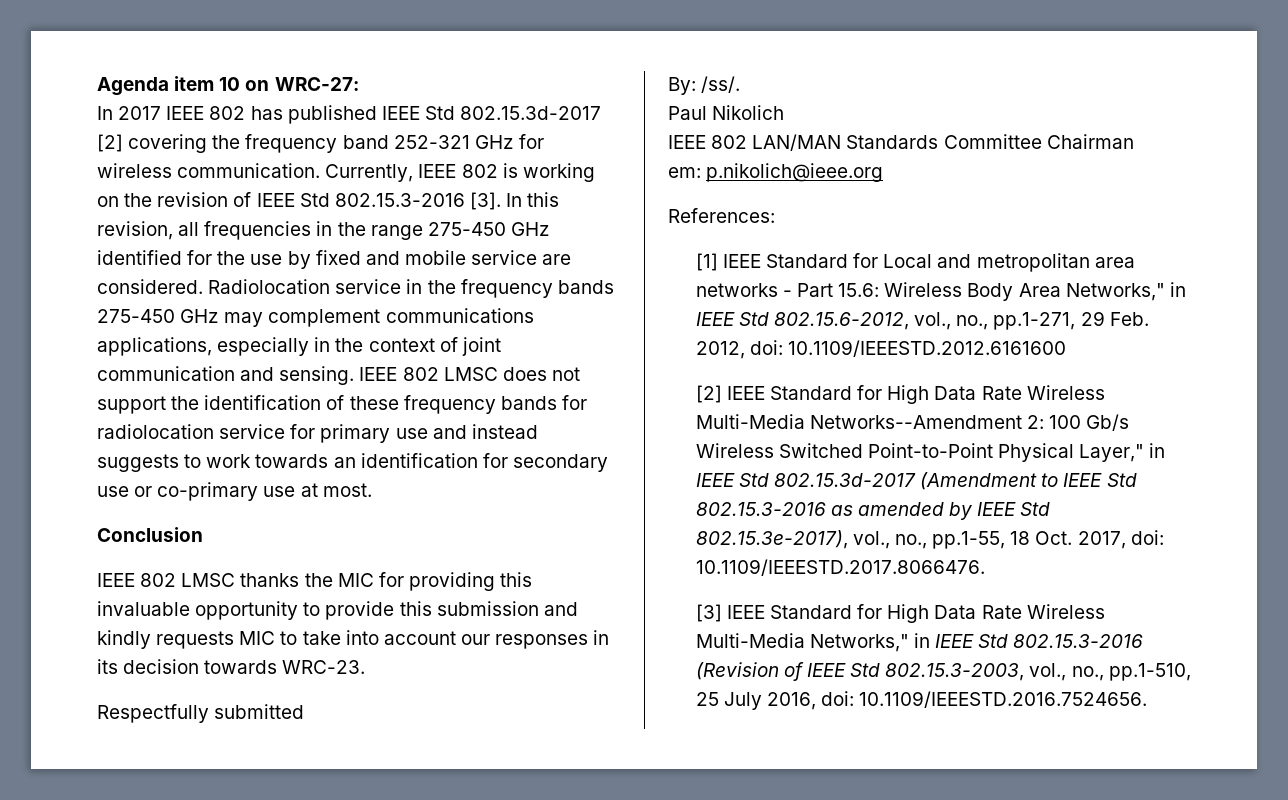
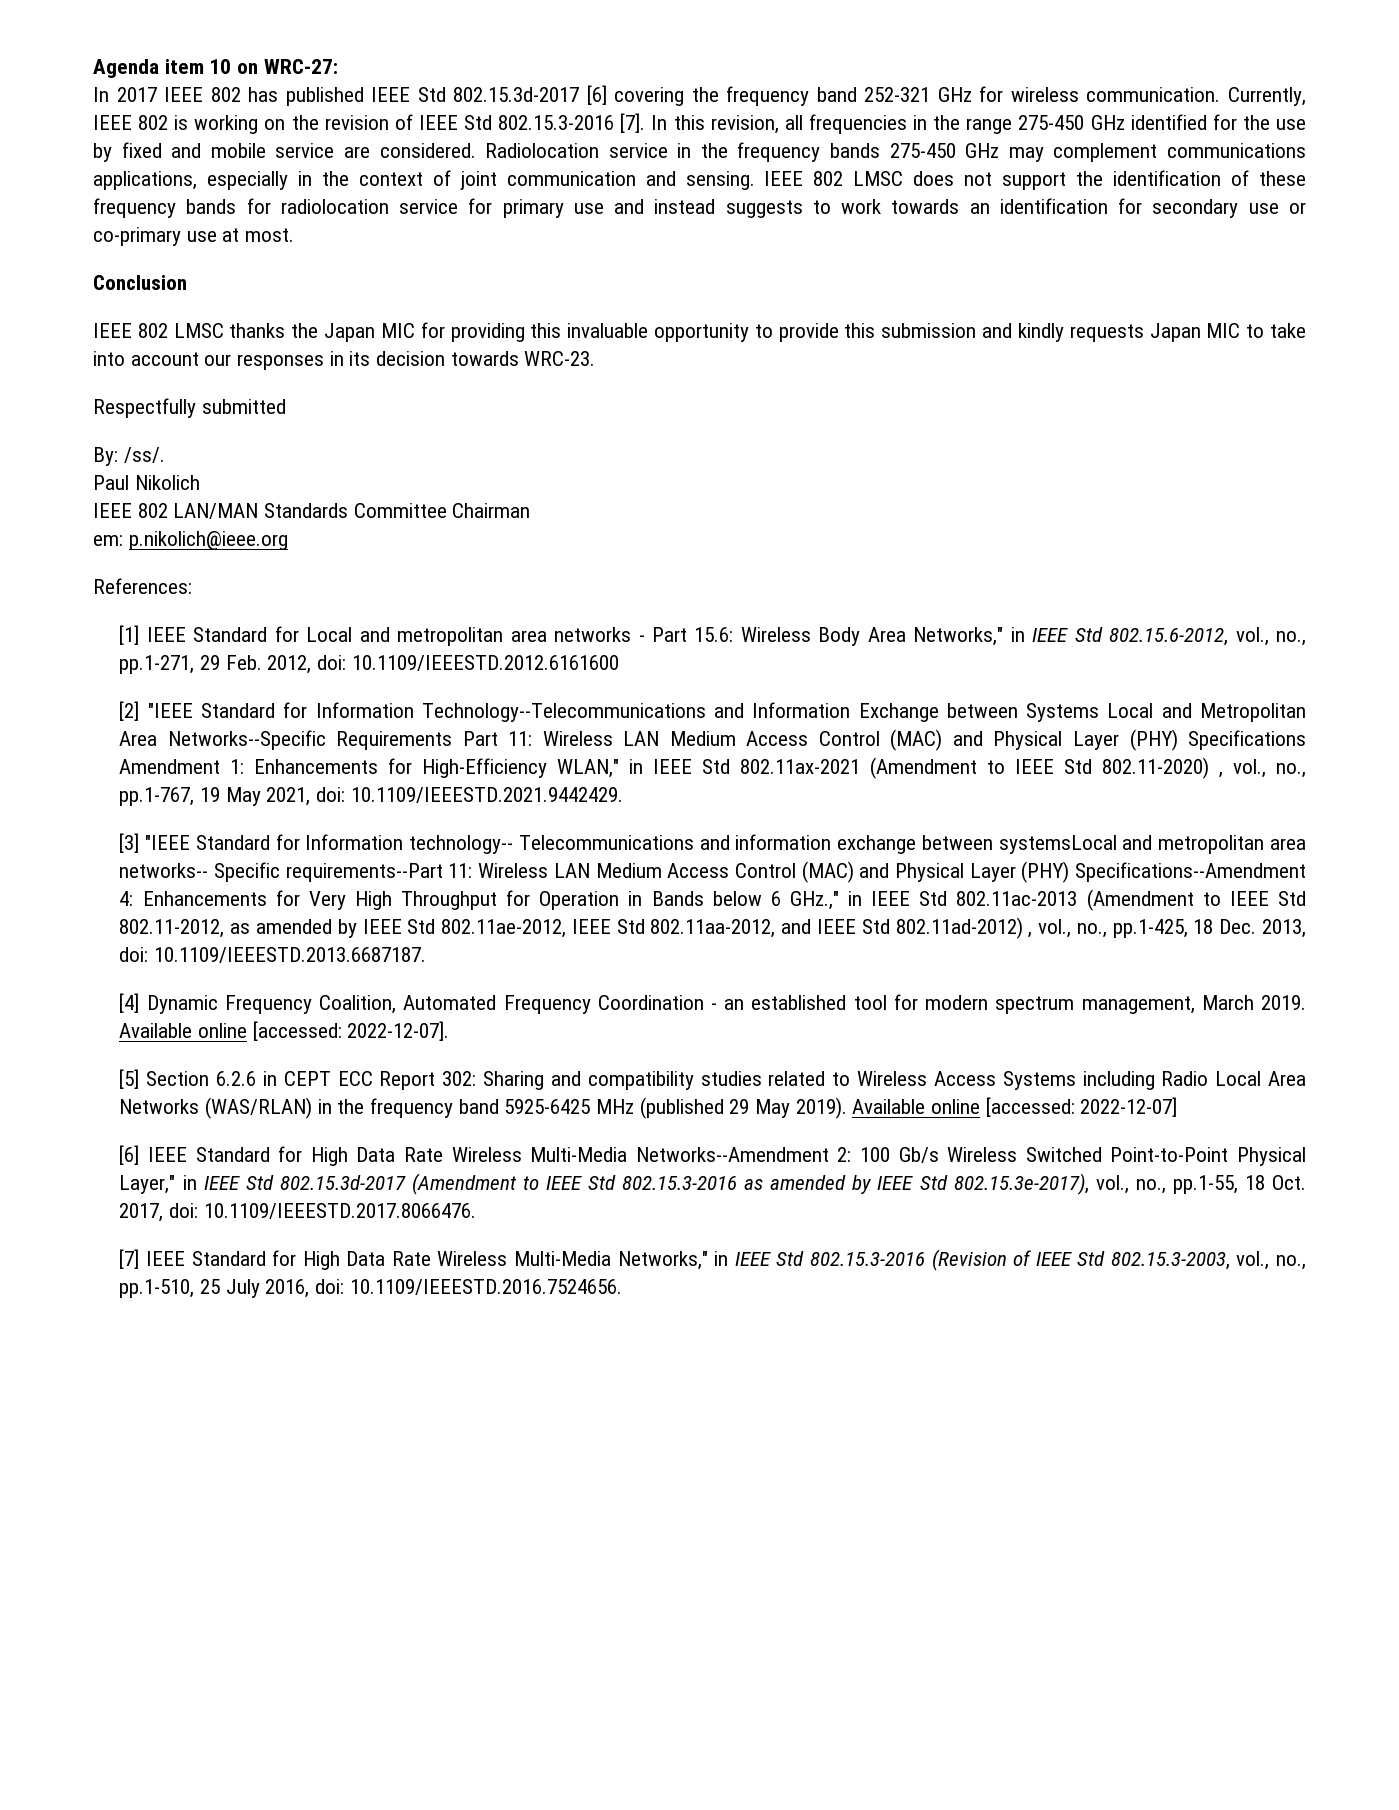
- In 2017 IEEE 802 has published IEEE Std 802.15.3d-2017 [2] covering the frequency band 252-321 GHz for wireless communication.
+ In 2017 IEEE 802 has published IEEE Std 802.15.3d-2017 [6] covering the frequency band 252-321 GHz for wireless communication.
- Currently, IEEE 802 is working on the revision of IEEE Std 802.15.3-2016 [3].
+ Currently, IEEE 802 is working on the revision of IEEE Std 802.15.3-2016 [7].
- IEEE 802 LMSC thanks the MIC for providing this invaluable opportunity to provide this submission and kindly requests MIC to take into account our responses in its decision towards WRC-23.
+ IEEE 802 LMSC thanks the Japan MIC for providing this invaluable opportunity to provide this submission and kindly requests Japan MIC to take into account our responses in its decision towards WRC-23.
- [2] IEEE Standard for High Data Rate Wireless Multi-Media Networks--Amendment 2: 100 Gb/s Wireless Switched Point-to-Point Physical Layer," in IEEE Std 802.15.3d-2017 (Amendment to IEEE Std 802.15.3-2016 as amended by IEEE Std 802.15.3e-2017), vol., no., pp.1-55, 18 Oct. 2017, doi: 10.1109/IEEESTD.2017.8066476.
+ [2] "IEEE Standard for Information Technology--Telecommunications and Information Exchange between Systems Local and Metropolitan Area Networks--Specific Requirements Part 11: Wireless LAN Medium Access Control (MAC) and Physical Layer (PHY) Specifications Amendment 1: Enhancements for High-Efficiency WLAN," in IEEE Std 802.11ax-2021 (Amendment to IEEE Std 802.11-2020) , vol., no., pp.1-767, 19 May 2021, doi: 10.1109/IEEESTD.2021.9442429.
+ [3] "IEEE Standard for Information technology-- Telecommunications and information exchange between systemsLocal and metropolitan area networks-- Specific requirements--Part 11: Wireless LAN Medium Access Control (MAC) and Physical Layer (PHY) Specifications--Amendment 4: Enhancements for Very High Throughput for Operation in Bands below 6 GHz.," in IEEE Std 802.11ac-2013 (Amendment to IEEE Std 802.11-2012, as amended by IEEE Std 802.11ae-2012, IEEE Std 802.11aa-2012, and IEEE Std 802.11ad-2012) , vol., no., pp.1-425, 18 Dec. 2013, doi: 10.1109/IEEESTD.2013.6687187.
+ [4] Dynamic Frequency Coalition, Automated Frequency Coordination - an established tool for modern spectrum management, March 2019. Available online [accessed: 2022-12-07].
+ [5] Section 6.2.6 in CEPT ECC Report 302: Sharing and compatibility studies related to Wireless Access Systems including Radio Local Area Networks (WAS/RLAN) in the frequency band 5925-6425 MHz (published 29 May 2019). Available online [accessed: 2022-12-07]
+ [6] IEEE Standard for High Data Rate Wireless Multi-Media Networks--Amendment 2: 100 Gb/s Wireless Switched Point-to-Point Physical Layer," in IEEE Std 802.15.3d-2017 (Amendment to IEEE Std 802.15.3-2016 as amended by IEEE Std 802.15.3e-2017), vol., no., pp.1-55, 18 Oct. 2017, doi: 10.1109/IEEESTD.2017.8066476.
- [3] IEEE Standard for High Data Rate Wireless Multi-Media Networks," in IEEE Std 802.15.3-2016 (Revision of IEEE Std 802.15.3-2003, vol., no., pp.1-510, 25 July 2016, doi: 10.1109/IEEESTD.2016.7524656.
+ [7] IEEE Standard for High Data Rate Wireless Multi-Media Networks," in IEEE Std 802.15.3-2016 (Revision of IEEE Std 802.15.3-2003, vol., no., pp.1-510, 25 July 2016, doi: 10.1109/IEEESTD.2016.7524656.

